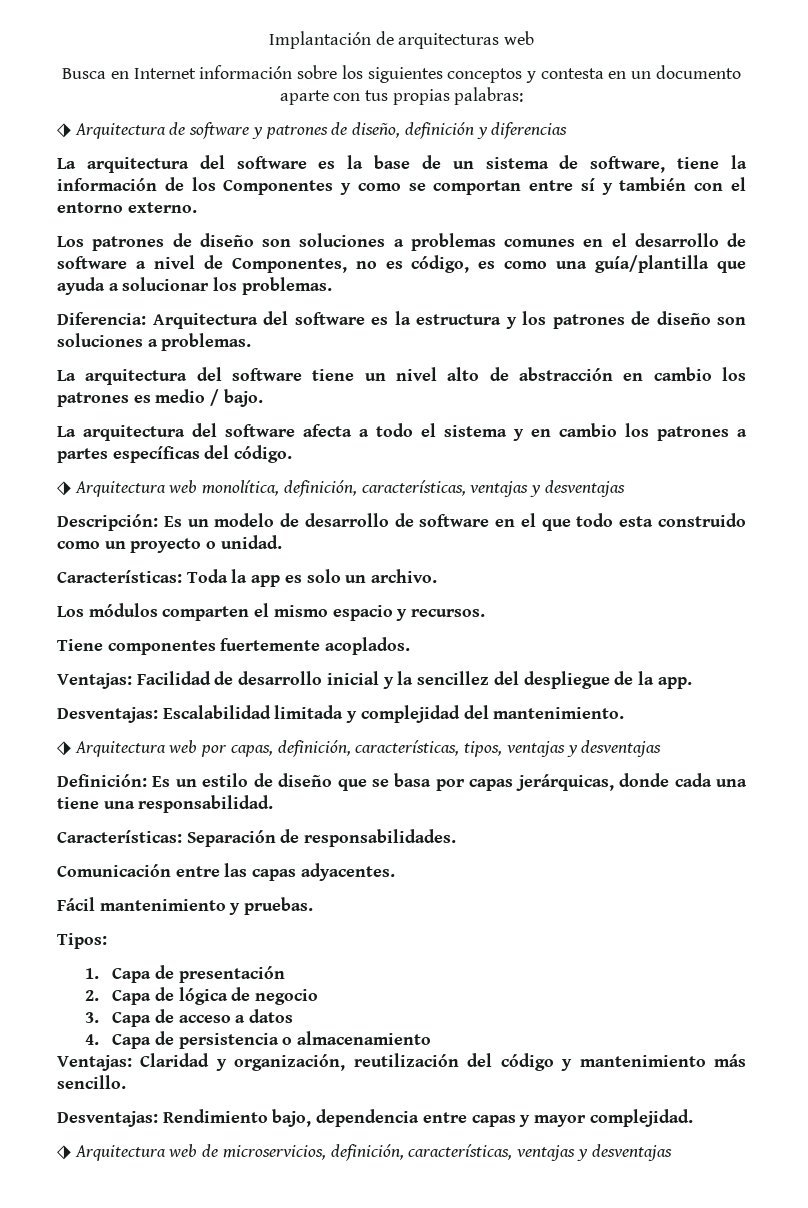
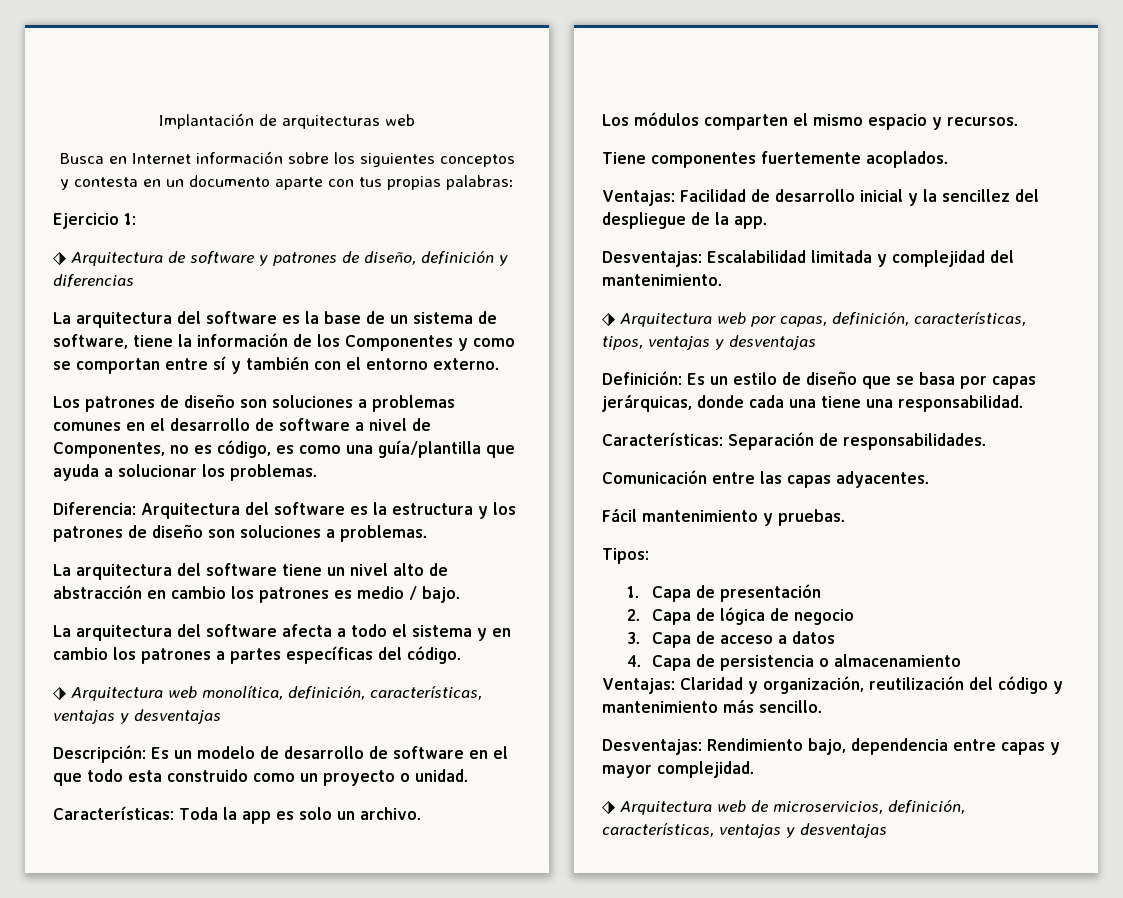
+ Ejercicio 1:

